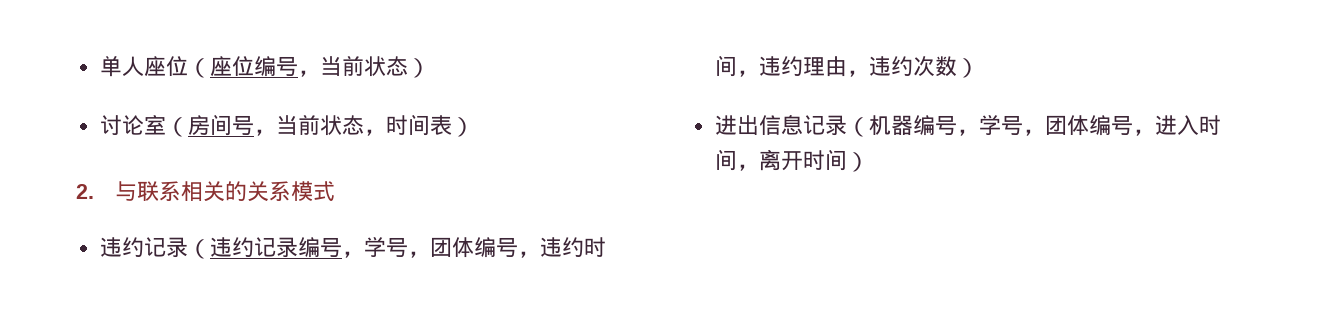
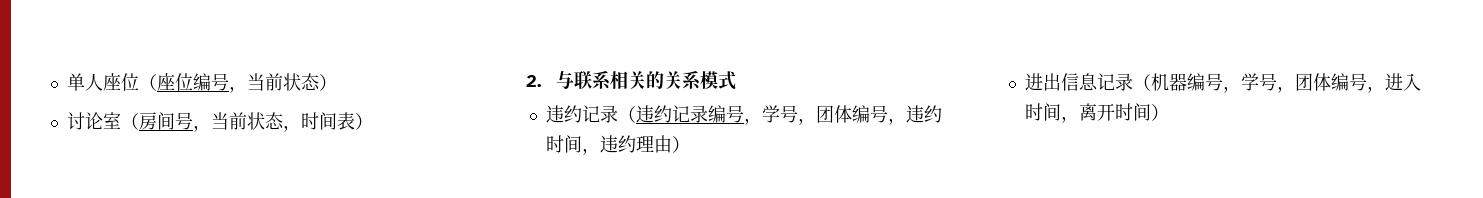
- 违约记录（违约记录编号，学号，团体编号，违约时间，违约理由，违约次数）
+ 违约记录（违约记录编号，学号，团体编号，违约时间，违约理由）

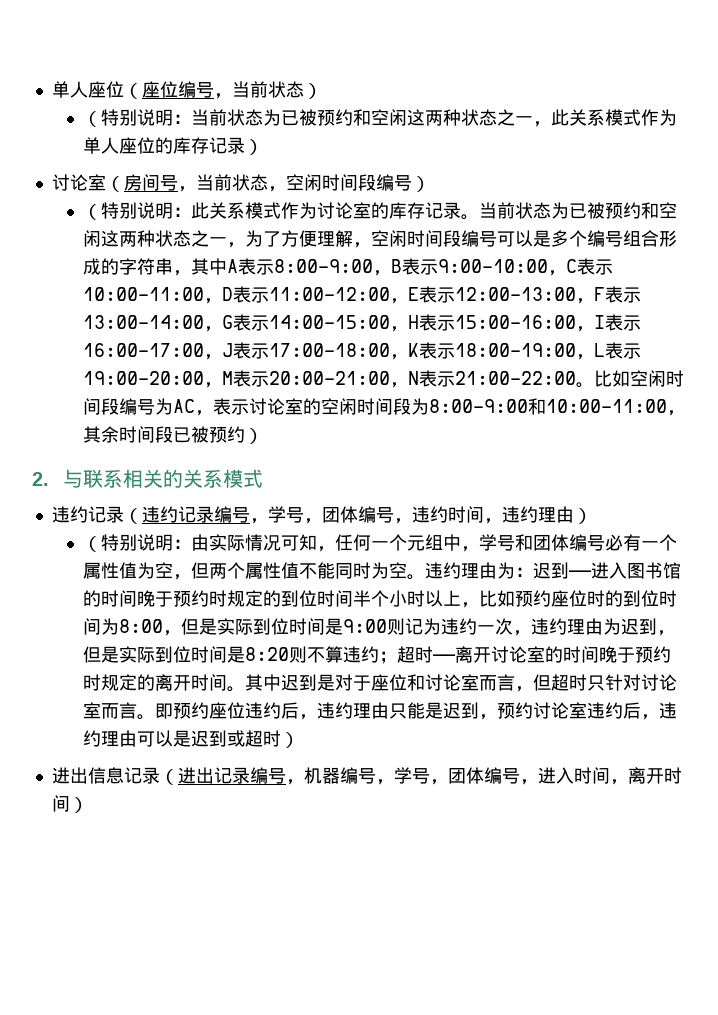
+ （特别说明：当前状态为已被预约和空闲这两种状态之一，此关系模式作为单人座位的库存记录）
- 讨论室（房间号，当前状态，时间表）
+ 讨论室（房间号，当前状态，空闲时间段编号）
+ （特别说明：此关系模式作为讨论室的库存记录。当前状态为已被预约和空闲这两种状态之一，为了方便理解，空闲时间段编号可以是多个编号组合形成的字符串，其中A表示8:00-9:00，B表示9:00-10:00，C表示10:00-11:00，D表示11:00-12:00，E表示12:00-13:00，F表示13:00-14:00，G表示14:00-15:00，H表示15:00-16:00，I表示16:00-17:00，J表示17:00-18:00，K表示18:00-19:00，L表示19:00-20:00，M表示20:00-21:00，N表示21:00-22:00。比如空闲时间段编号为AC，表示讨论室的空闲时间段为8:00-9:00和10:00-11:00，其余时间段已被预约）
+ （特别说明：由实际情况可知，任何一个元组中，学号和团体编号必有一个属性值为空，但两个属性值不能同时为空。违约理由为：迟到——进入图书馆的时间晚于预约时规定的到位时间半个小时以上，比如预约座位时的到位时间为8:00，但是实际到位时间是9:00则记为违约一次，违约理由为迟到，但是实际到位时间是8:20则不算违约；超时——离开讨论室的时间晚于预约时规定的离开时间。其中迟到是对于座位和讨论室而言，但超时只针对讨论室而言。即预约座位违约后，违约理由只能是迟到，预约讨论室违约后，违约理由可以是迟到或超时）
- 进出信息记录（机器编号，学号，团体编号，进入时间，离开时间）
+ 进出信息记录（进出记录编号，机器编号，学号，团体编号，进入时间，离开时间）

